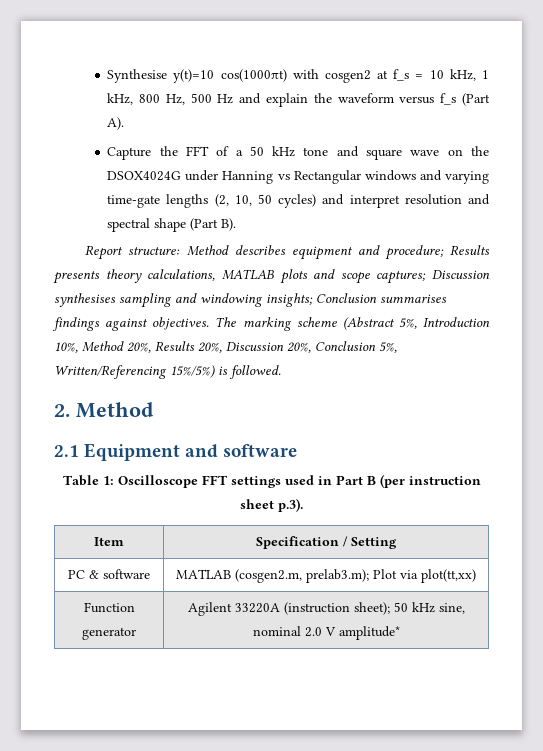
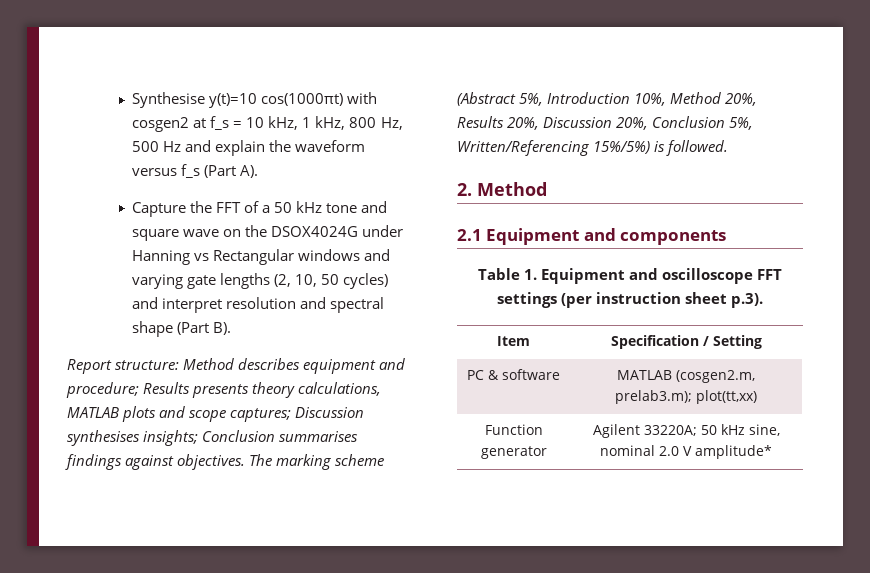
- Capture the FFT of a 50 kHz tone and square wave on the DSOX4024G under Hanning vs Rectangular windows and varying time-gate lengths (2, 10, 50 cycles) and interpret resolution and spectral shape (Part B).
+ Capture the FFT of a 50 kHz tone and square wave on the DSOX4024G under Hanning vs Rectangular windows and varying gate lengths (2, 10, 50 cycles) and interpret resolution and spectral shape (Part B).
- Report structure: Method describes equipment and procedure; Results presents theory calculations, MATLAB plots and scope captures; Discussion synthesises sampling and windowing insights; Conclusion summarises findings against objectives.
+ Report structure: Method describes equipment and procedure; Results presents theory calculations, MATLAB plots and scope captures; Discussion synthesises insights; Conclusion summarises findings against objectives.
- 2.1 Equipment and software
+ 2.1 Equipment and components
- Table 1: Oscilloscope FFT settings used in Part B (per instruction sheet p.3).
+ Table 1. Equipment and oscilloscope FFT settings (per instruction sheet p.3).
- PC & software | MATLAB (cosgen2.m, prelab3.m); Plot via plot(tt,xx)
+ PC & software | MATLAB (cosgen2.m, prelab3.m); plot(tt,xx)
- Function generator | Agilent 33220A (instruction sheet); 50 kHz sine, nominal 2.0 V amplitude*
+ Function generator | Agilent 33220A; 50 kHz sine, nominal 2.0 V amplitude*

